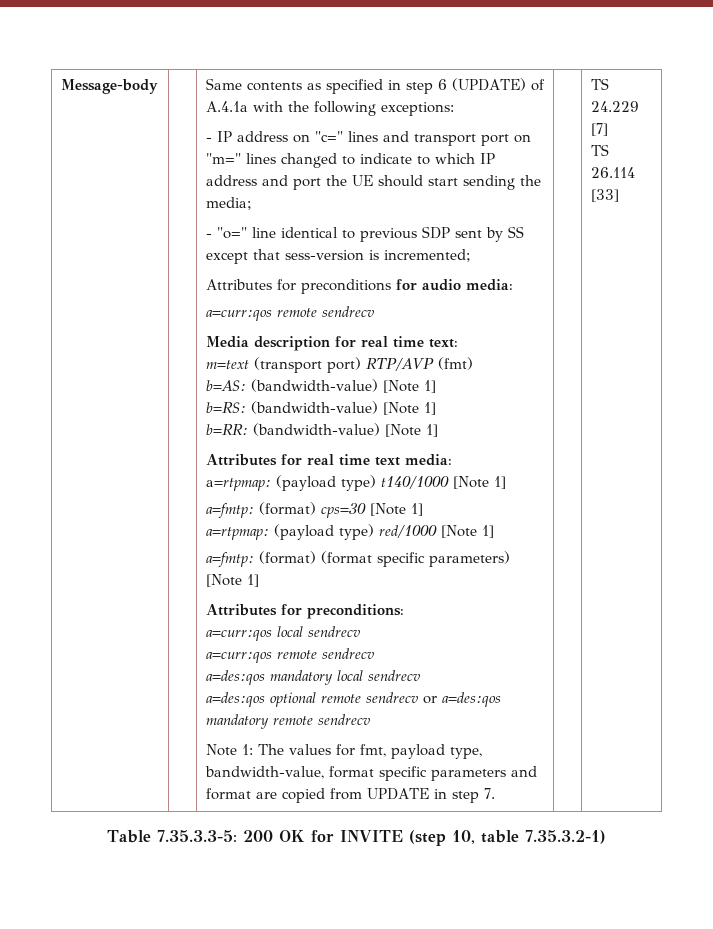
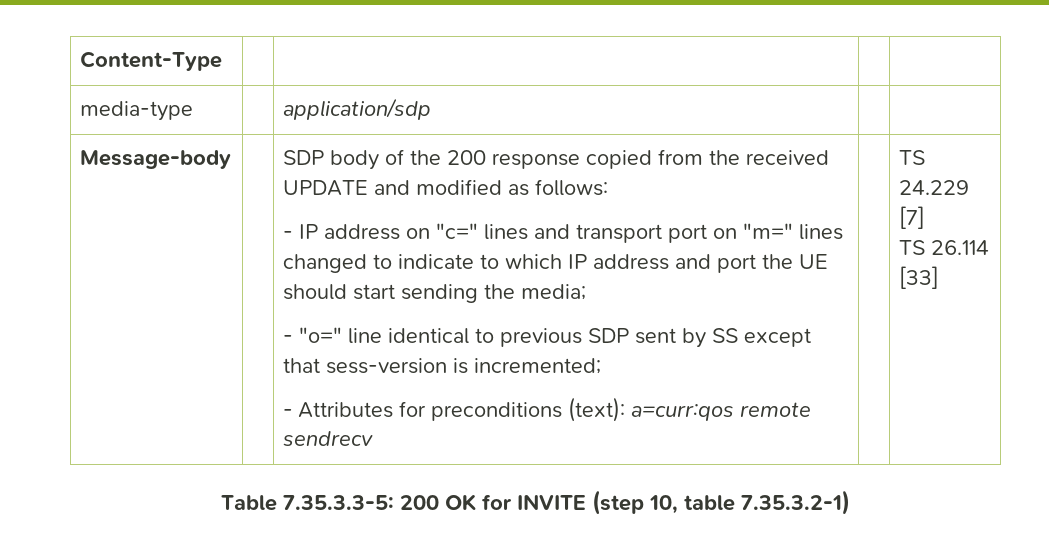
- Message-body | | Same contents as specified in step 6 (UPDATE) of A.4.1a with the following exceptions:
+ Content-Type | | | |
+ media-type | | application/sdp | |
+ Message-body | | SDP body of the 200 response copied from the received UPDATE and modified as follows:
- Attributes for preconditions for audio media:
- a=curr:qos remote sendrecv
- Media description for real time text:
- m=text (transport port) RTP/AVP (fmt)
- b=AS: (bandwidth-value) [Note 1]
- b=RS: (bandwidth-value) [Note 1]
- b=RR: (bandwidth-value) [Note 1]
- Attributes for real time text media:
- a=rtpmap: (payload type) t140/1000 [Note 1]
- a=fmtp: (format) cps=30 [Note 1]
- a=rtpmap: (payload type) red/1000 [Note 1]
- a=fmtp: (format) (format specific parameters) [Note 1]
- Attributes for preconditions:
- a=curr:qos local sendrecv
- a=curr:qos remote sendrecv
- a=des:qos mandatory local sendrecv
- a=des:qos optional remote sendrecv or a=des:qos mandatory remote sendrecv
- Note 1: The values for fmt, payload type, bandwidth-value, format specific parameters and format are copied from UPDATE in step 7.
+ - Attributes for preconditions (text): a=curr:qos remote sendrecv

